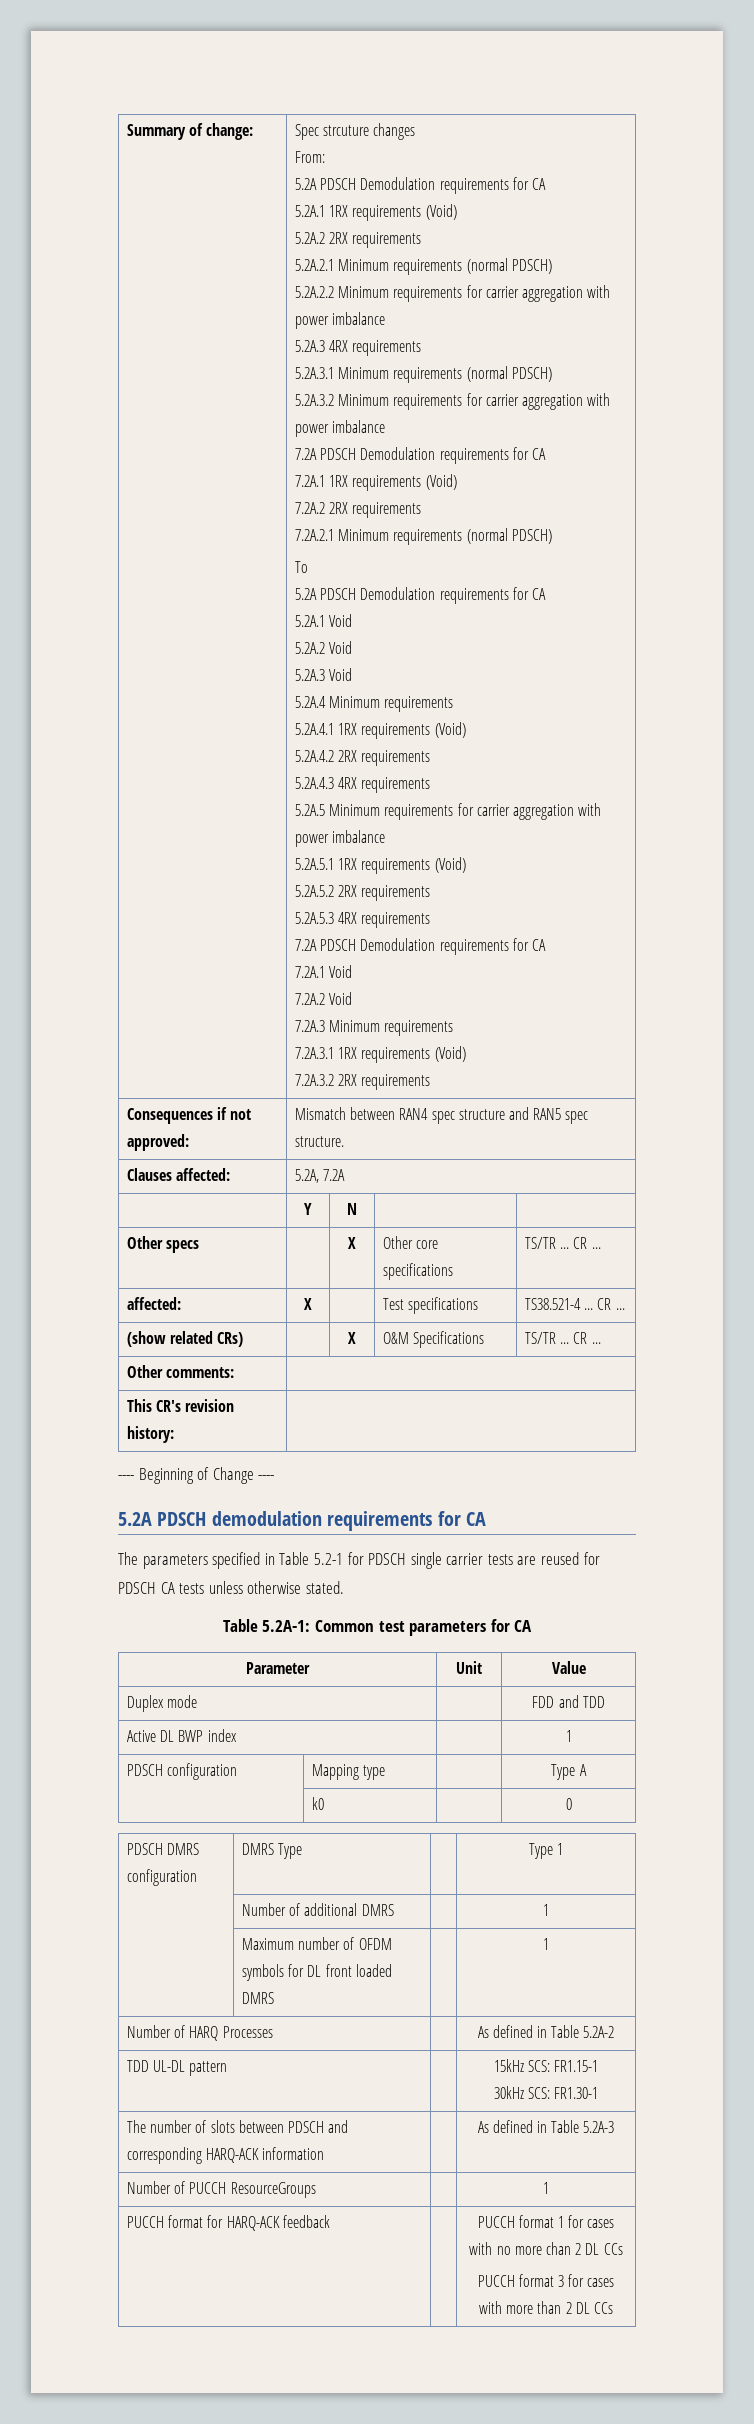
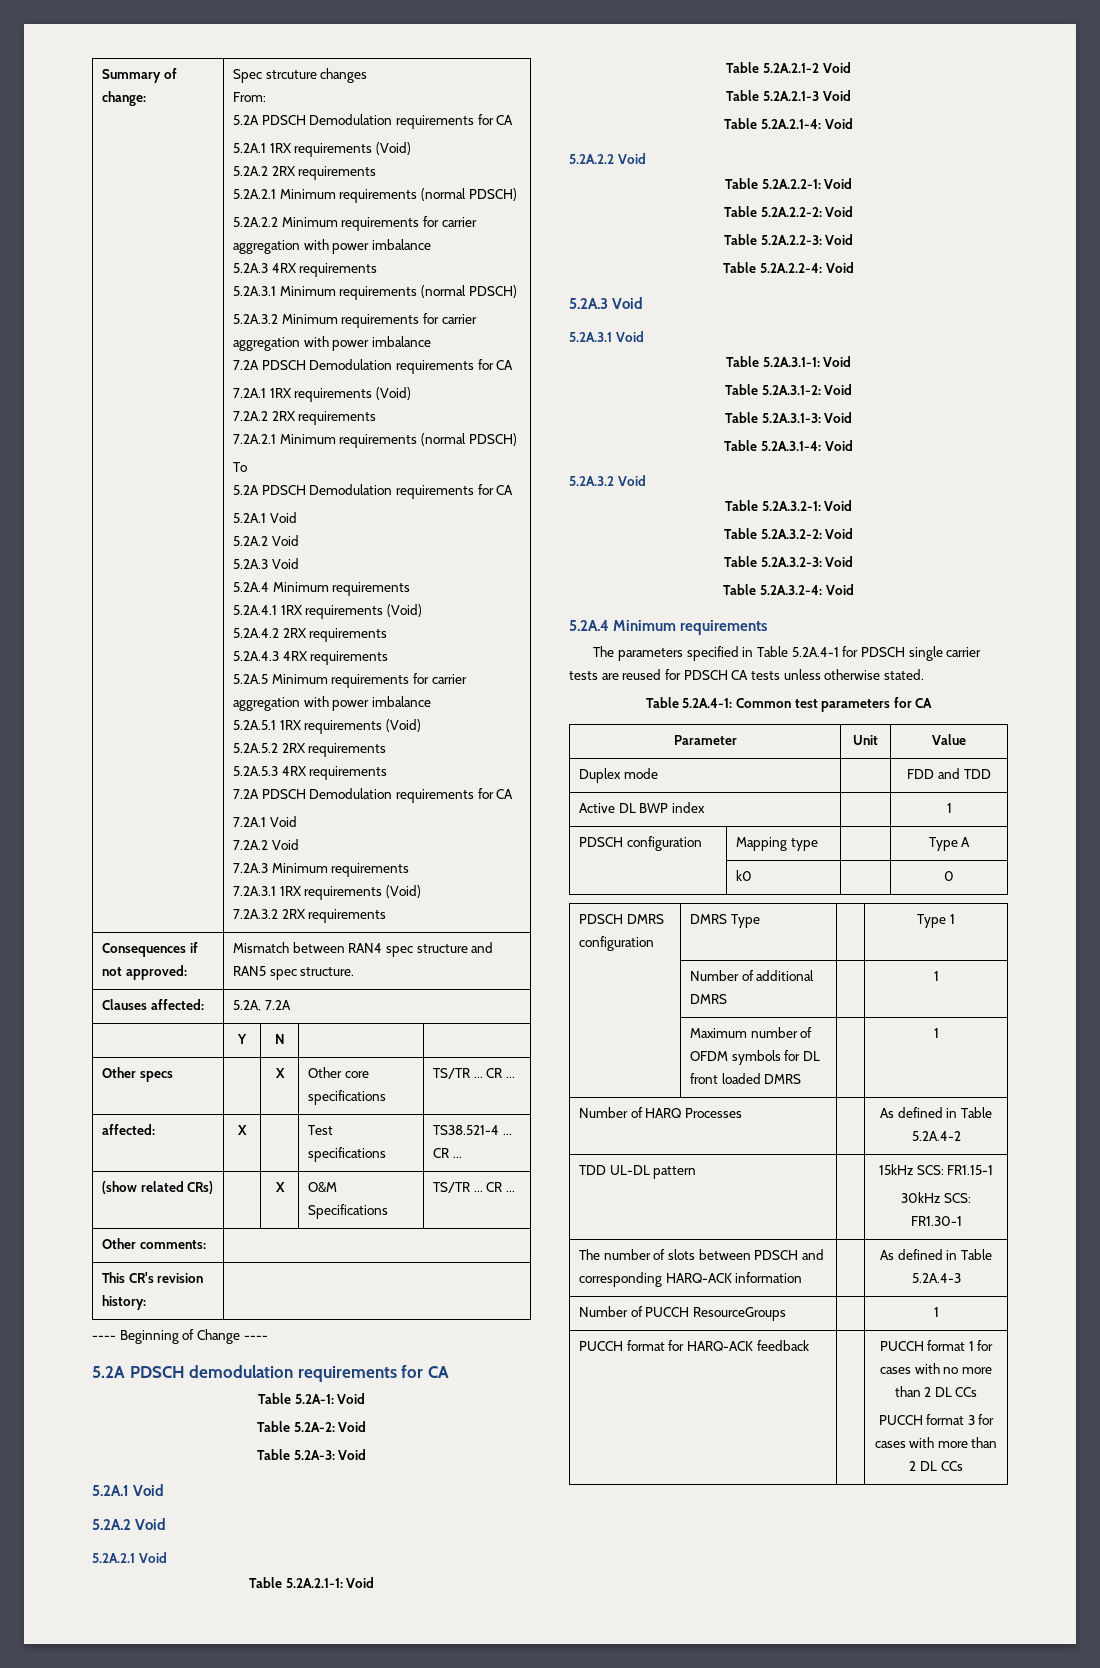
+ Table 5.2A-1: Void
+ Table 5.2A-2: Void
+ Table 5.2A-3: Void
+ 5.2A.1 Void
+ 5.2A.2 Void
+ 5.2A.2.1 Void
+ Table 5.2A.2.1-1: Void
+ Table 5.2A.2.1-2 Void
+ Table 5.2A.2.1-3 Void
+ Table 5.2A.2.1-4: Void
+ 5.2A.2.2 Void
+ Table 5.2A.2.2-1: Void
+ Table 5.2A.2.2-2: Void
+ Table 5.2A.2.2-3: Void
+ Table 5.2A.2.2-4: Void
+ 5.2A.3 Void
+ 5.2A.3.1 Void
+ Table 5.2A.3.1-1: Void
+ Table 5.2A.3.1-2: Void
+ Table 5.2A.3.1-3: Void
+ Table 5.2A.3.1-4: Void
+ 5.2A.3.2 Void
+ Table 5.2A.3.2-1: Void
+ Table 5.2A.3.2-2: Void
+ Table 5.2A.3.2-3: Void
+ Table 5.2A.3.2-4: Void
+ 5.2A.4 Minimum requirements
- The parameters specified in Table 5.2-1 for PDSCH single carrier tests are reused for PDSCH CA tests unless otherwise stated.
+ The parameters specified in Table 5.2A.4-1 for PDSCH single carrier tests are reused for PDSCH CA tests unless otherwise stated.
- Table 5.2A-1: Common test parameters for CA
+ Table 5.2A.4-1: Common test parameters for CA
- Number of HARQ Processes | | As defined in Table 5.2A-2
+ Number of HARQ Processes | | As defined in Table 5.2A.4-2
- The number of slots between PDSCH and corresponding HARQ-ACK information | | As defined in Table 5.2A-3
+ The number of slots between PDSCH and corresponding HARQ-ACK information | | As defined in Table 5.2A.4-3
- PUCCH format for HARQ-ACK feedback | | PUCCH format 1 for cases with no more chan 2 DL CCs
+ PUCCH format for HARQ-ACK feedback | | PUCCH format 1 for cases with no more than 2 DL CCs

